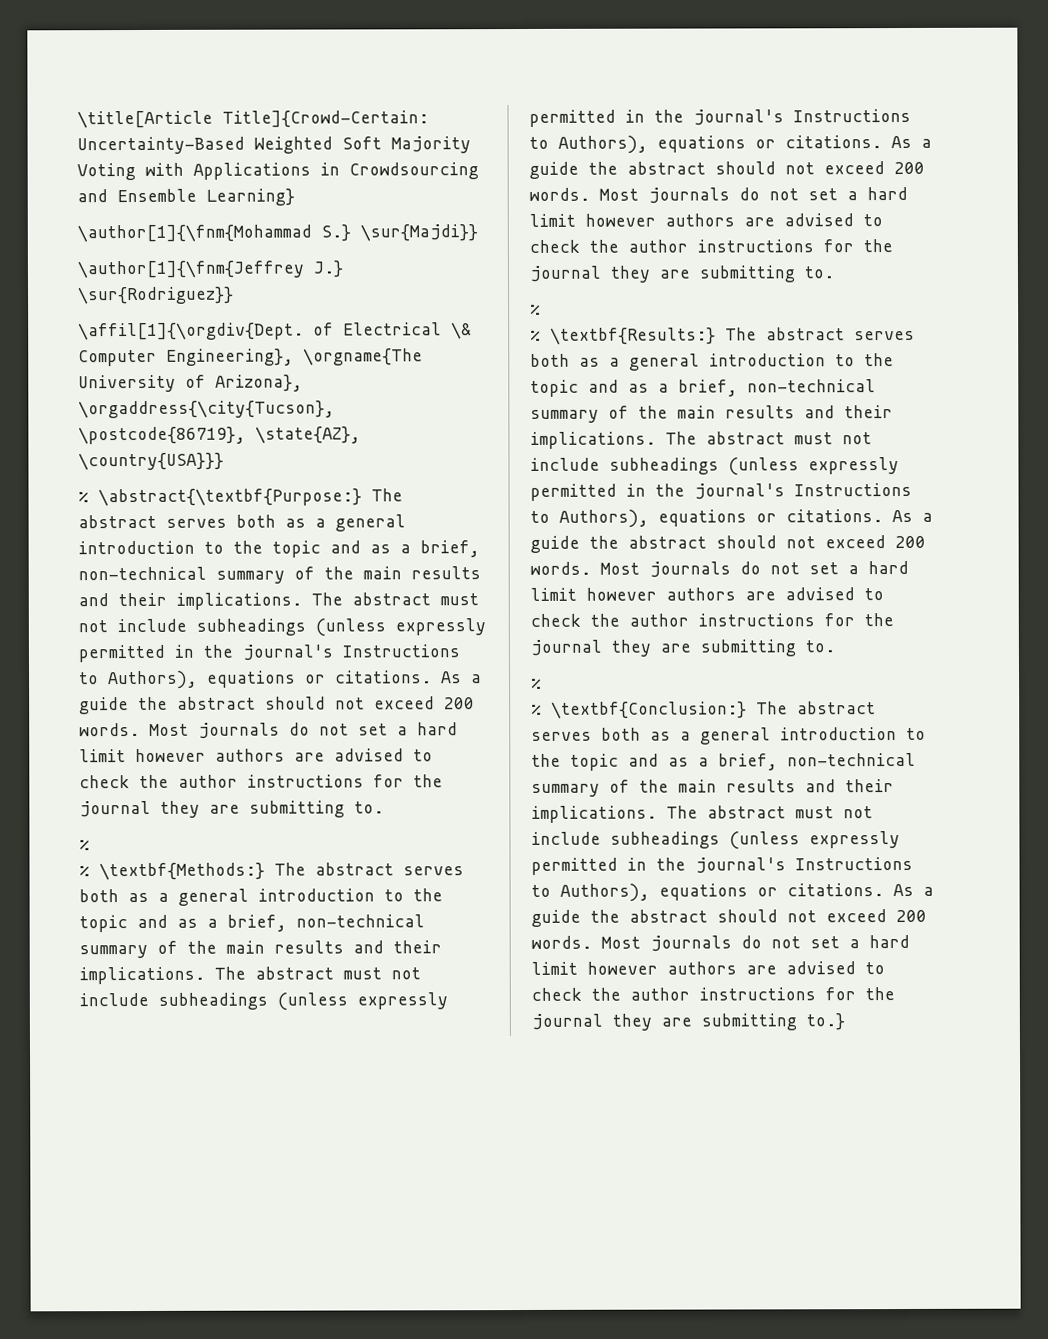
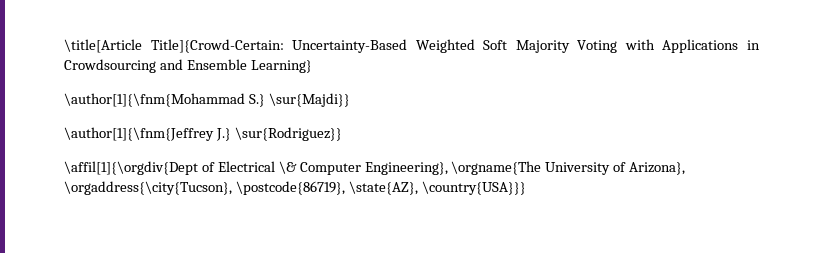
- \affil[1]{\orgdiv{Dept. of Electrical \& Computer Engineering}, \orgname{The University of Arizona}, \orgaddress{\city{Tucson}, \postcode{86719}, \state{AZ}, \country{USA}}}
+ \affil[1]{\orgdiv{Dept of Electrical \& Computer Engineering}, \orgname{The University of Arizona}, \orgaddress{\city{Tucson}, \postcode{86719}, \state{AZ}, \country{USA}}}
- % \abstract{\textbf{Purpose:} The abstract serves both as a general introduction to the topic and as a brief, non-technical summary of the main results and their implications. The abstract must not include subheadings (unless expressly permitted in the journal's Instructions to Authors), equations or citations. As a guide the abstract should not exceed 200 words. Most journals do not set a hard limit however authors are advised to check the author instructions for the journal they are submitting to.
- %
- % \textbf{Methods:} The abstract serves both as a general introduction to the topic and as a brief, non-technical summary of the main results and their implications. The abstract must not include subheadings (unless expressly permitted in the journal's Instructions to Authors), equations or citations. As a guide the abstract should not exceed 200 words. Most journals do not set a hard limit however authors are advised to check the author instructions for the journal they are submitting to.
- %
- % \textbf{Results:} The abstract serves both as a general introduction to the topic and as a brief, non-technical summary of the main results and their implications. The abstract must not include subheadings (unless expressly permitted in the journal's Instructions to Authors), equations or citations. As a guide the abstract should not exceed 200 words. Most journals do not set a hard limit however authors are advised to check the author instructions for the journal they are submitting to.
- %
- % \textbf{Conclusion:} The abstract serves both as a general introduction to the topic and as a brief, non-technical summary of the main results and their implications. The abstract must not include subheadings (unless expressly permitted in the journal's Instructions to Authors), equations or citations. As a guide the abstract should not exceed 200 words. Most journals do not set a hard limit however authors are advised to check the author instructions for the journal they are submitting to.}

